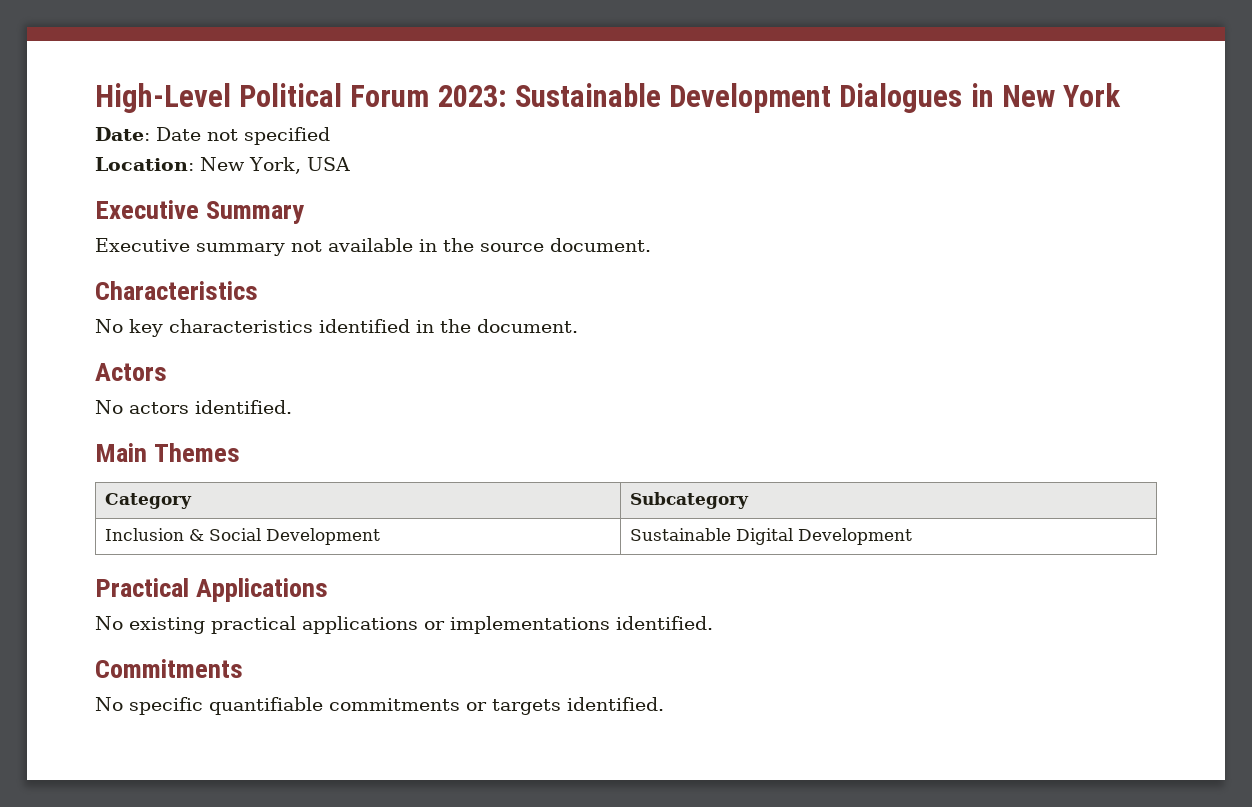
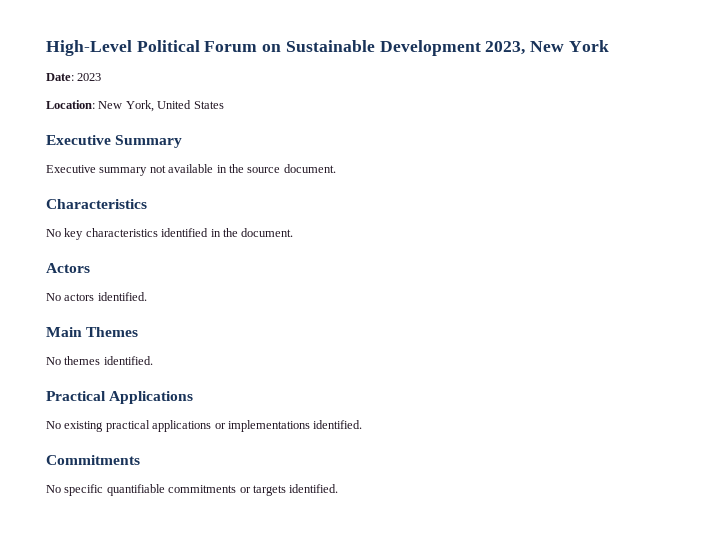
- High-Level Political Forum 2023: Sustainable Development Dialogues in New York
+ High-Level Political Forum on Sustainable Development 2023, New York
- Date: Date not specified
+ Date: 2023
- Location: New York, USA
+ Location: New York, United States
- Category | Subcategory
- Inclusion & Social Development | Sustainable Digital Development
+ No themes identified.

